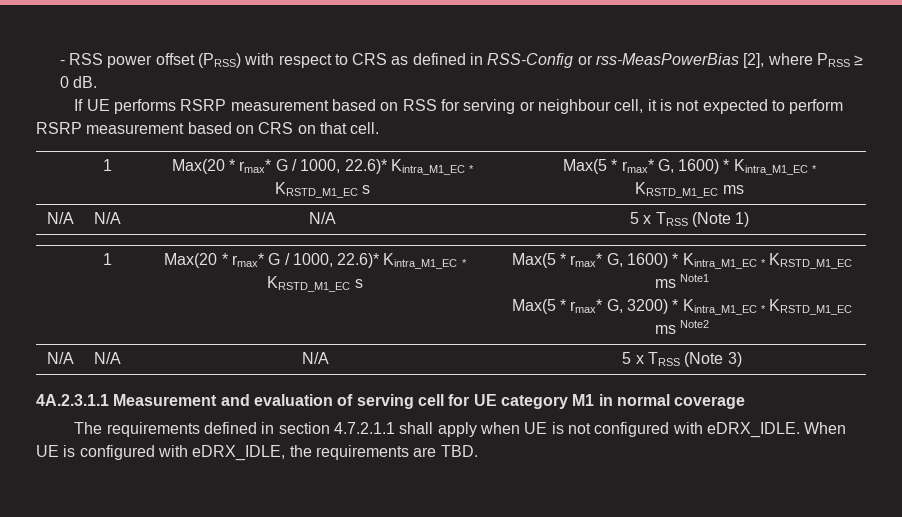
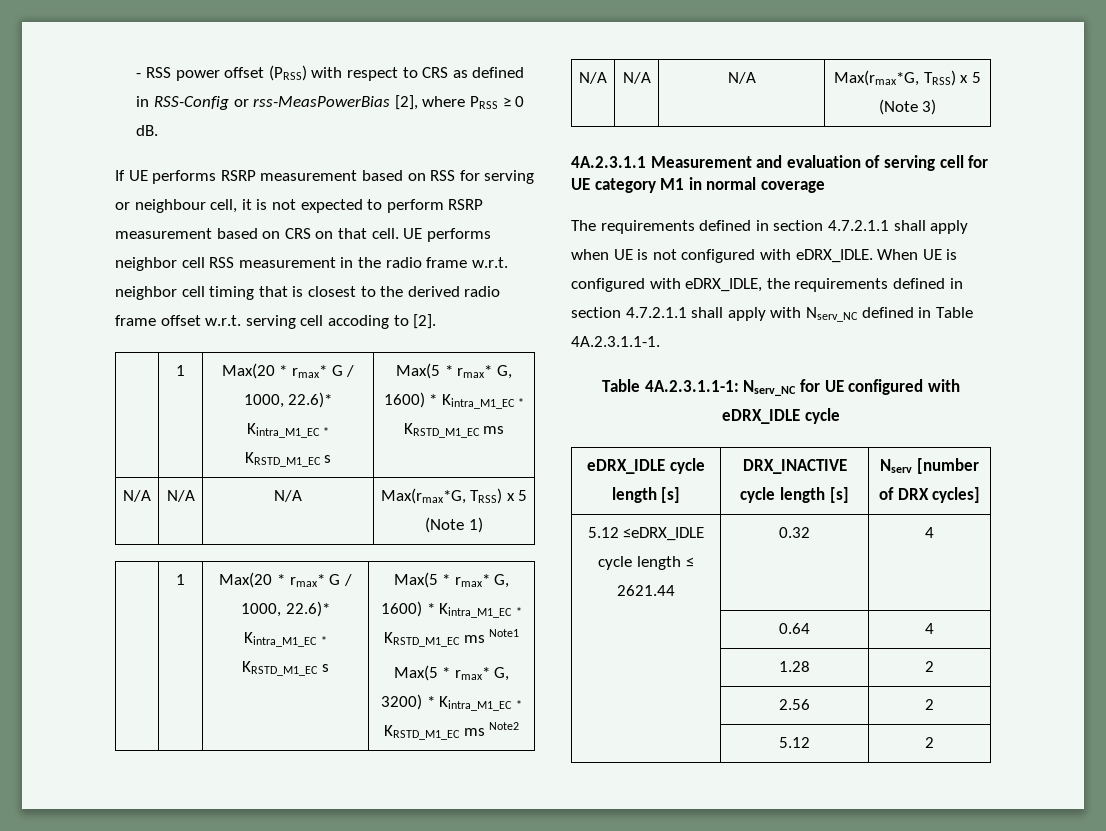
+ UE performs neighbor cell RSS measurement in the radio frame w.r.t. neighbor cell timing that is closest to the derived radio frame offset w.r.t. serving cell accoding to [2].
- N/A | N/A | N/A | 5 x TRSS (Note 1)
+ N/A | N/A | N/A | Max(rmax*G, TRSS) x 5 (Note 1)
- N/A | N/A | N/A | 5 x TRSS (Note 3)
+ N/A | N/A | N/A | Max(rmax*G, TRSS) x 5 (Note 3)
- When UE is configured with eDRX_IDLE, the requirements are TBD.
+ When UE is configured with eDRX_IDLE, the requirements defined in section 4.7.2.1.1 shall apply with Nserv_NC defined in Table 4A.2.3.1.1-1.
+ Table 4A.2.3.1.1-1: Nserv_NC for UE configured with eDRX_IDLE cycle
+ eDRX_IDLE cycle length [s] | DRX_INACTIVE cycle length [s] | Nserv [number of DRX cycles]
+ 5.12 ≤eDRX_IDLE cycle length ≤ 2621.44 | 0.32 | 4
+ | 0.64 | 4
+ | 1.28 | 2
+ | 2.56 | 2
+ | 5.12 | 2

